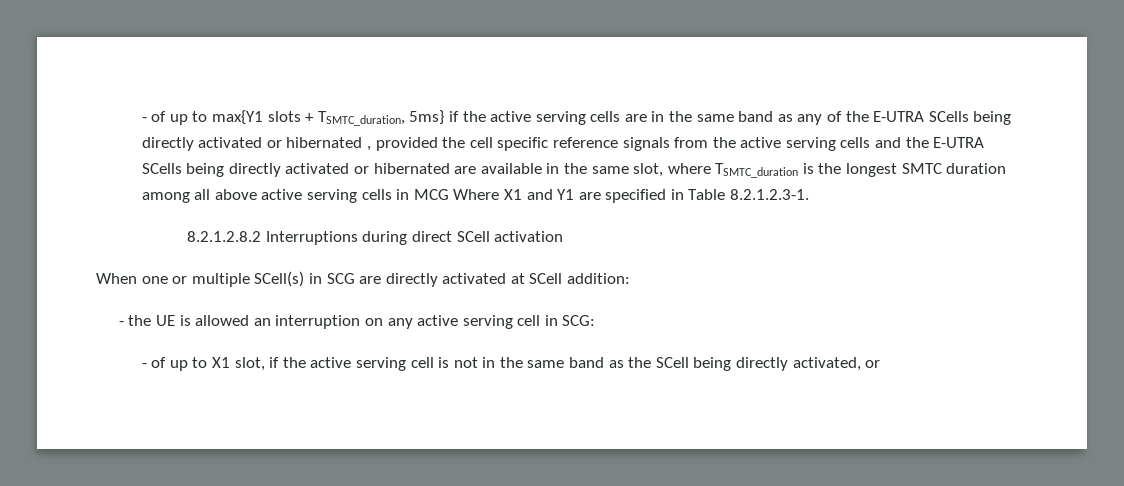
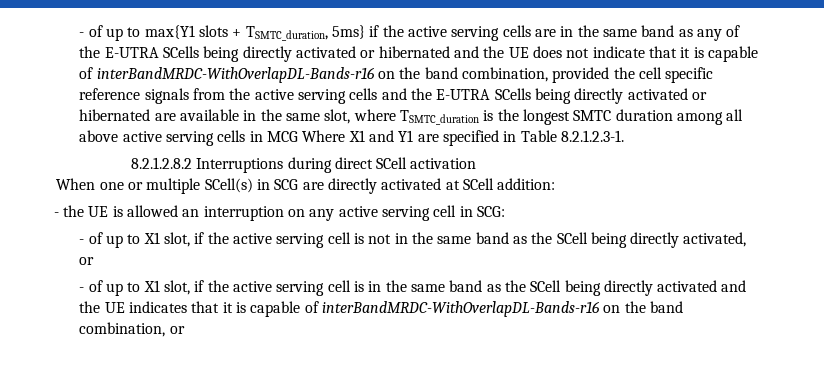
- - of up to max{Y1 slots + TSMTC_duration, 5ms} if the active serving cells are in the same band as any of the E-UTRA SCells being directly activated or hibernated , provided the cell specific reference signals from the active serving cells and the E-UTRA SCells being directly activated or hibernated are available in the same slot, where TSMTC_duration is the longest SMTC duration among all above active serving cells in MCG Where X1 and Y1 are specified in Table 8.2.1.2.3-1.
+ - of up to max{Y1 slots + TSMTC_duration, 5ms} if the active serving cells are in the same band as any of the E-UTRA SCells being directly activated or hibernated and the UE does not indicate that it is capable of interBandMRDC-WithOverlapDL-Bands-r16 on the band combination, provided the cell specific reference signals from the active serving cells and the E-UTRA SCells being directly activated or hibernated are available in the same slot, where TSMTC_duration is the longest SMTC duration among all above active serving cells in MCG Where X1 and Y1 are specified in Table 8.2.1.2.3-1.
+ - of up to X1 slot, if the active serving cell is in the same band as the SCell being directly activated and the UE indicates that it is capable of interBandMRDC-WithOverlapDL-Bands-r16 on the band combination, or

